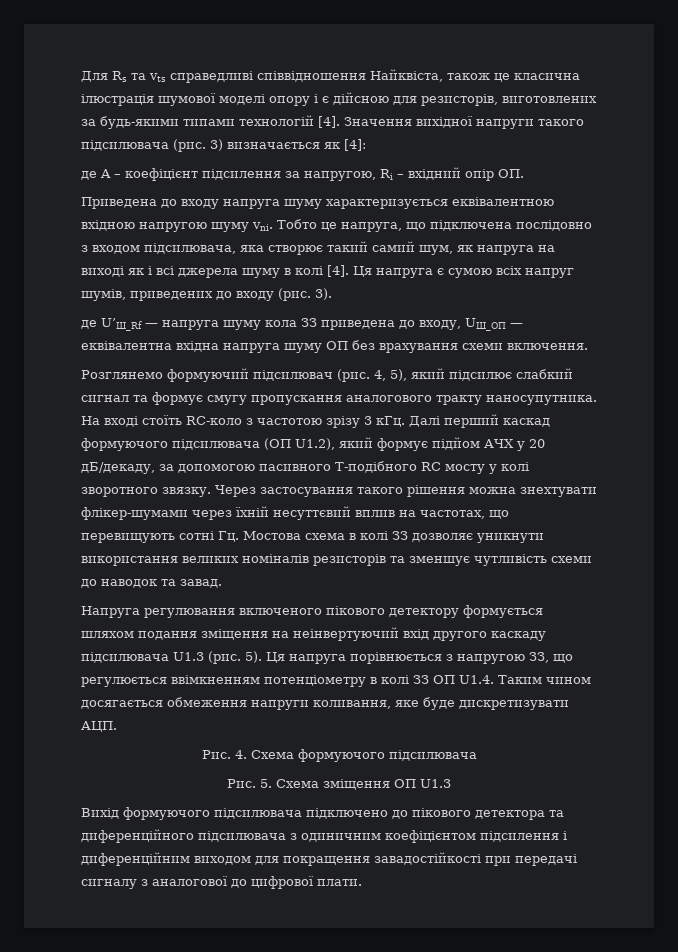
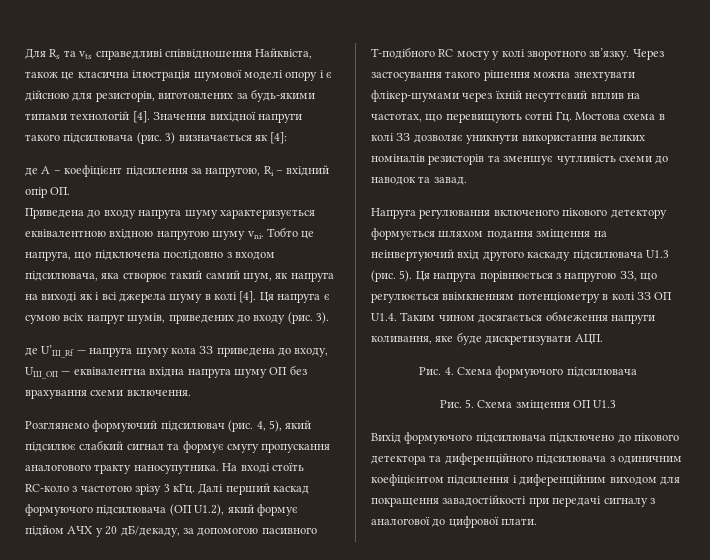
- Далі перший каскад формуючого підсилювача (ОП U1.2), який формує підйом АЧХ у 20 дБ/декаду, за допомогою пасивного Т-подібного RC мосту у колі зворотного звязку.
+ Далі перший каскад формуючого підсилювача (ОП U1.2), який формує підйом АЧХ у 20 дБ/декаду, за допомогою пасивного Т-подібного RC мосту у колі зворотного зв’язку.

